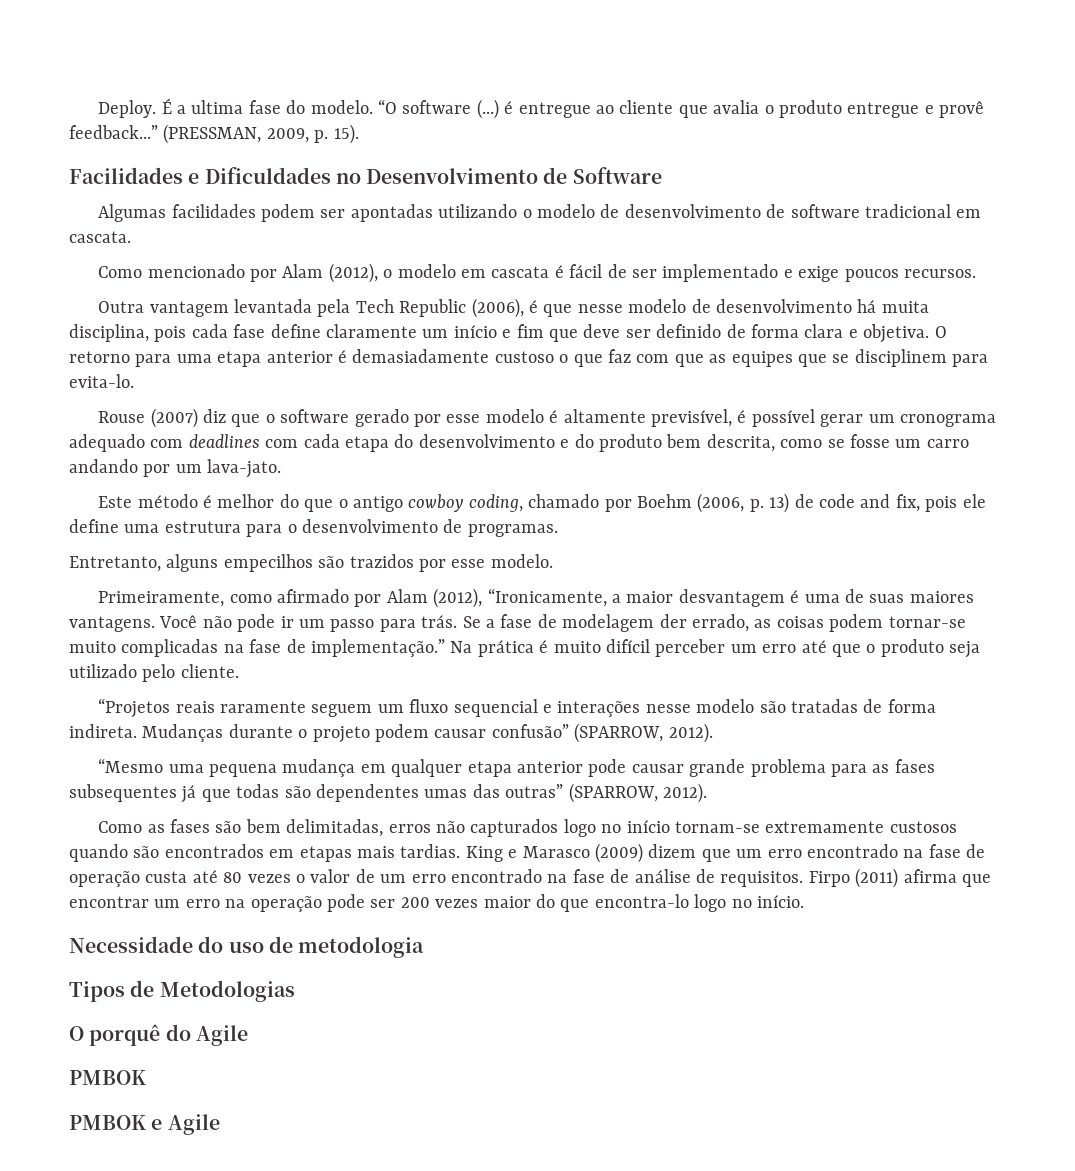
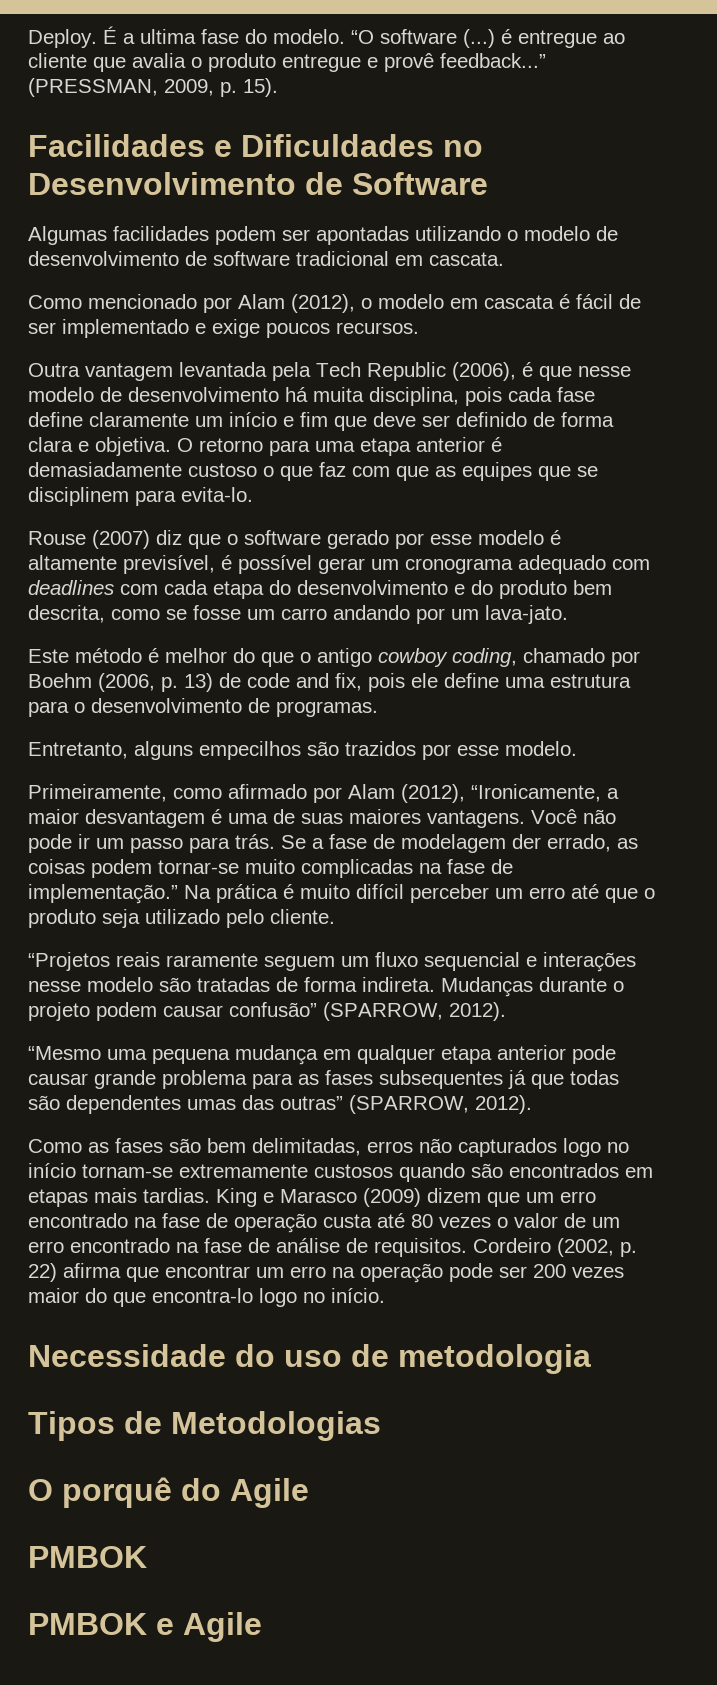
- Firpo (2011) afirma que encontrar um erro na operação pode ser 200 vezes maior do que encontra-lo logo no início.
+ Cordeiro (2002, p. 22) afirma que encontrar um erro na operação pode ser 200 vezes maior do que encontra-lo logo no início.

